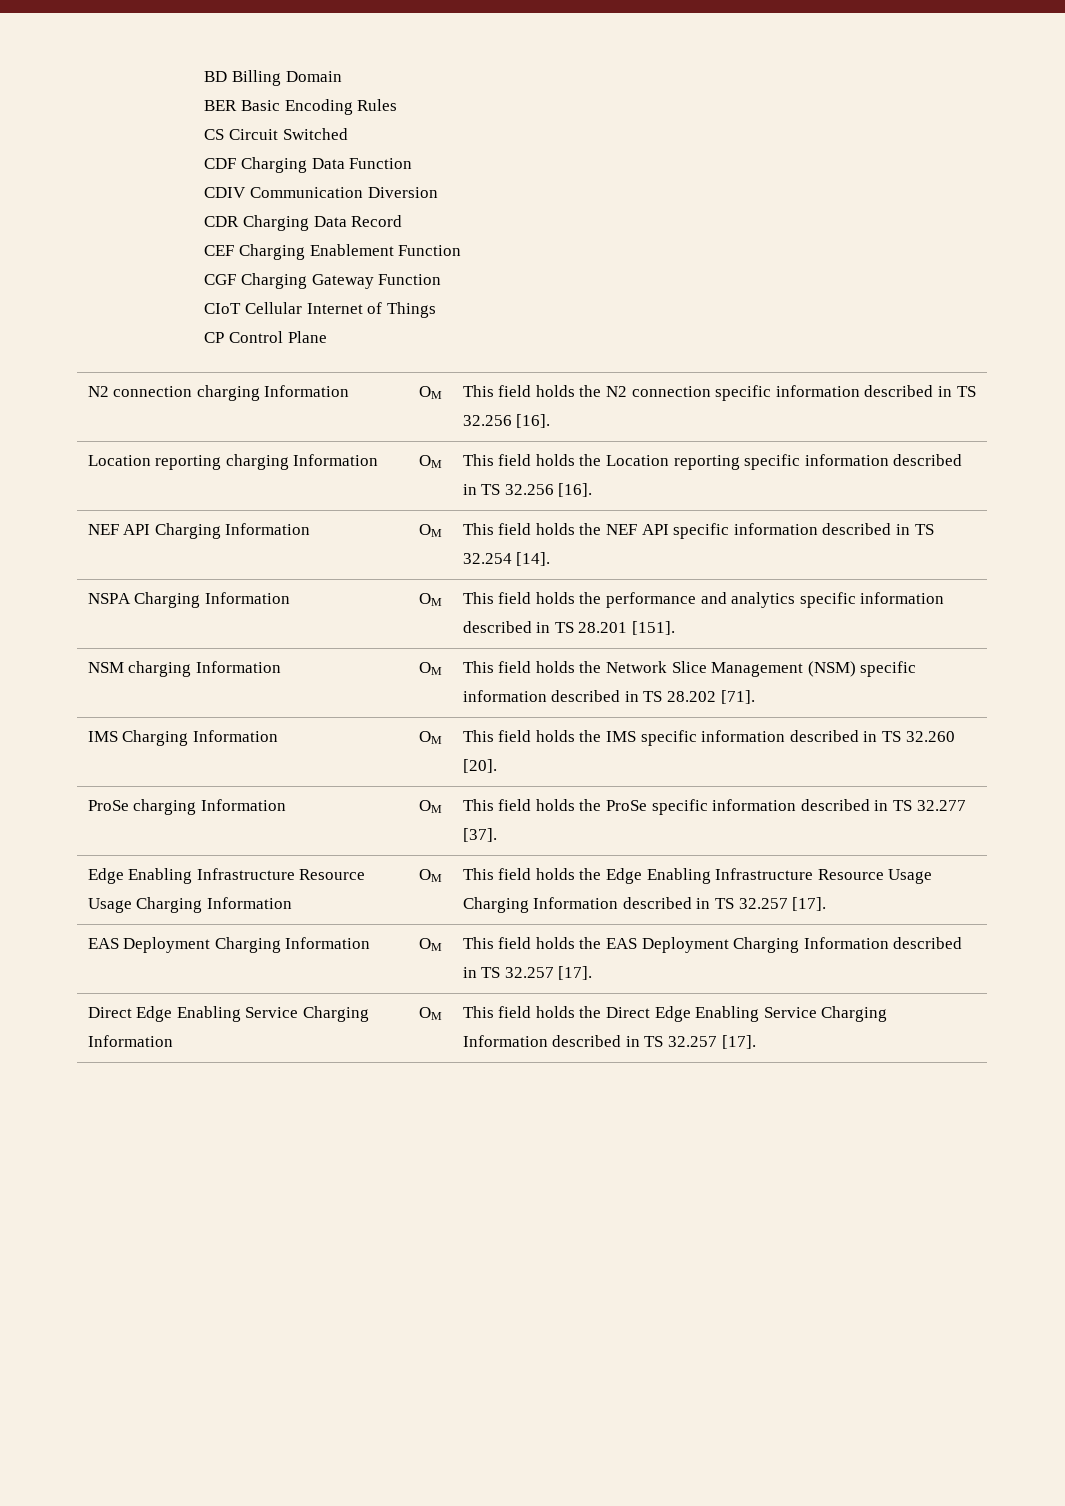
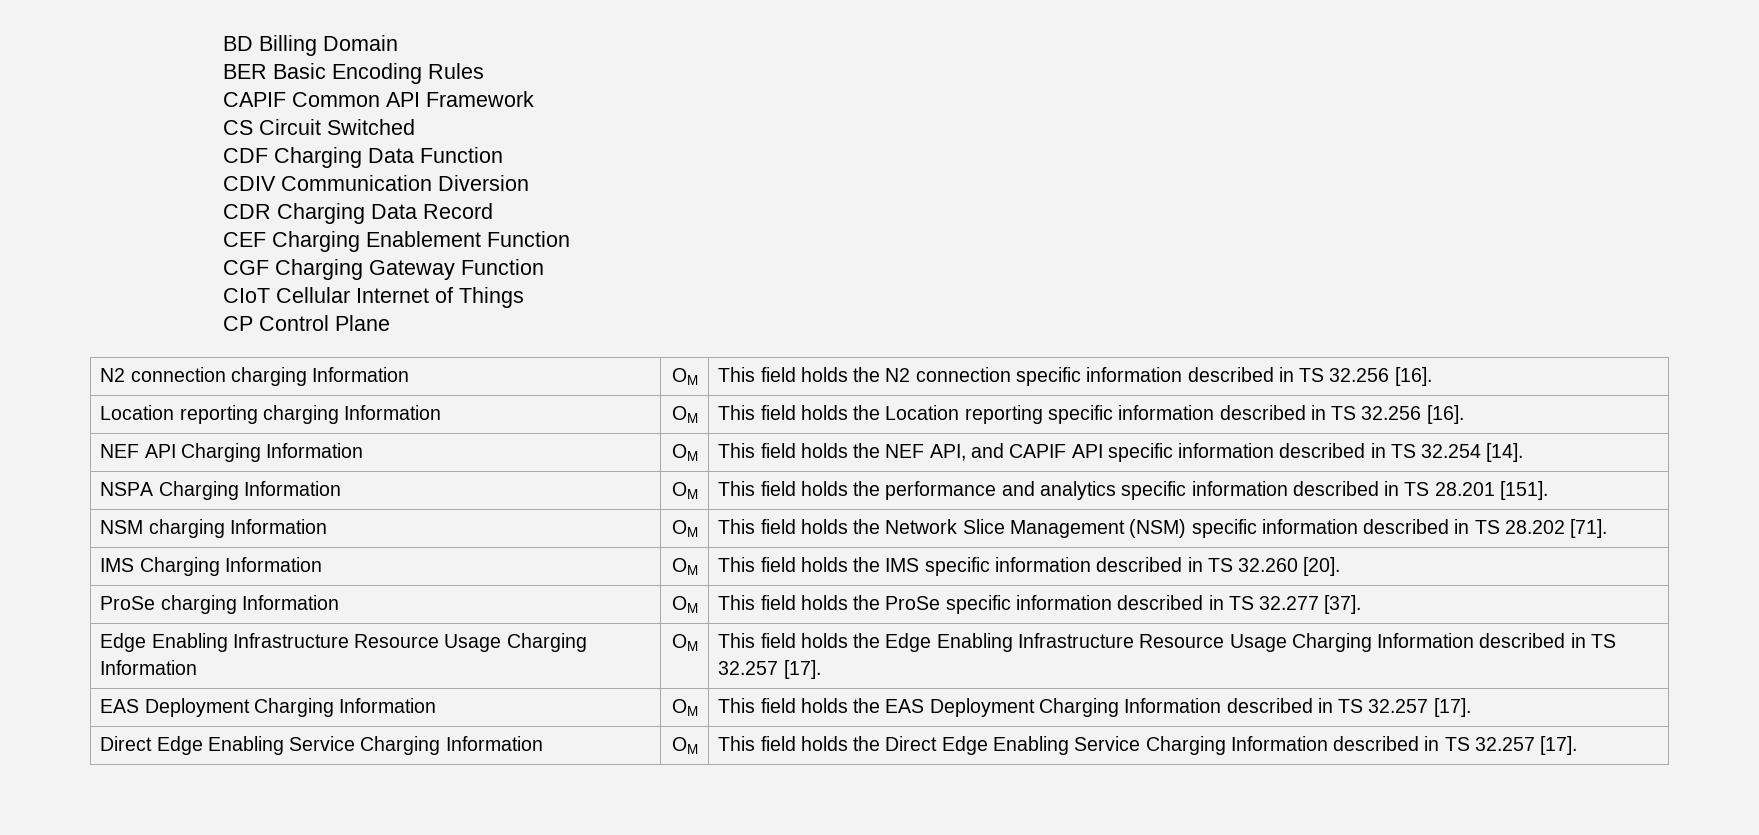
+ CAPIF Common API Framework
- NEF API Charging Information | OM | This field holds the NEF API specific information described in TS 32.254 [14].
+ NEF API Charging Information | OM | This field holds the NEF API, and CAPIF API specific information described in TS 32.254 [14].

